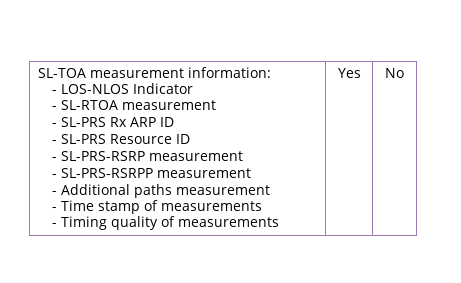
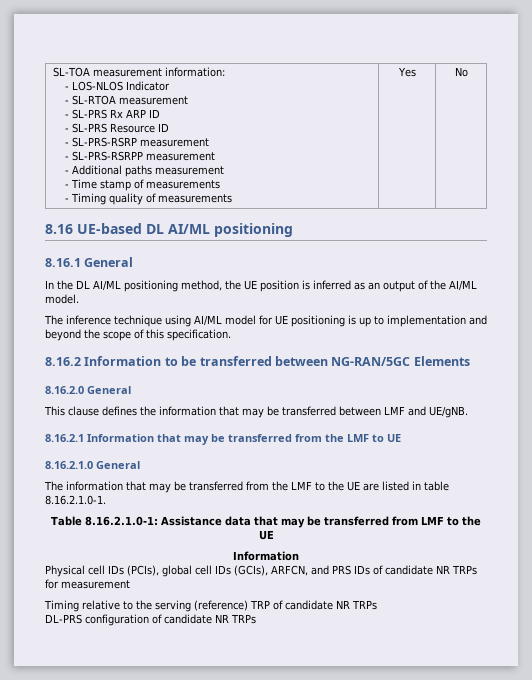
+ 8.16 UE-based DL AI/ML positioning
+ 8.16.1 General
+ In the DL AI/ML positioning method, the UE position is inferred as an output of the AI/ML model.
+ The inference technique using AI/ML model for UE positioning is up to implementation and beyond the scope of this specification.
+ 8.16.2 Information to be transferred between NG-RAN/5GC Elements
+ 8.16.2.0 General
+ This clause defines the information that may be transferred between LMF and UE/gNB.
+ 8.16.2.1 Information that may be transferred from the LMF to UE
+ 8.16.2.1.0 General
+ The information that may be transferred from the LMF to the UE are listed in table 8.16.2.1.0-1.
+ Table 8.16.2.1.0-1: Assistance data that may be transferred from LMF to the UE
+ Information
+ Physical cell IDs (PCIs), global cell IDs (GCIs), ARFCN, and PRS IDs of candidate NR TRPs for measurement
+ Timing relative to the serving (reference) TRP of candidate NR TRPs
+ DL-PRS configuration of candidate NR TRPs

